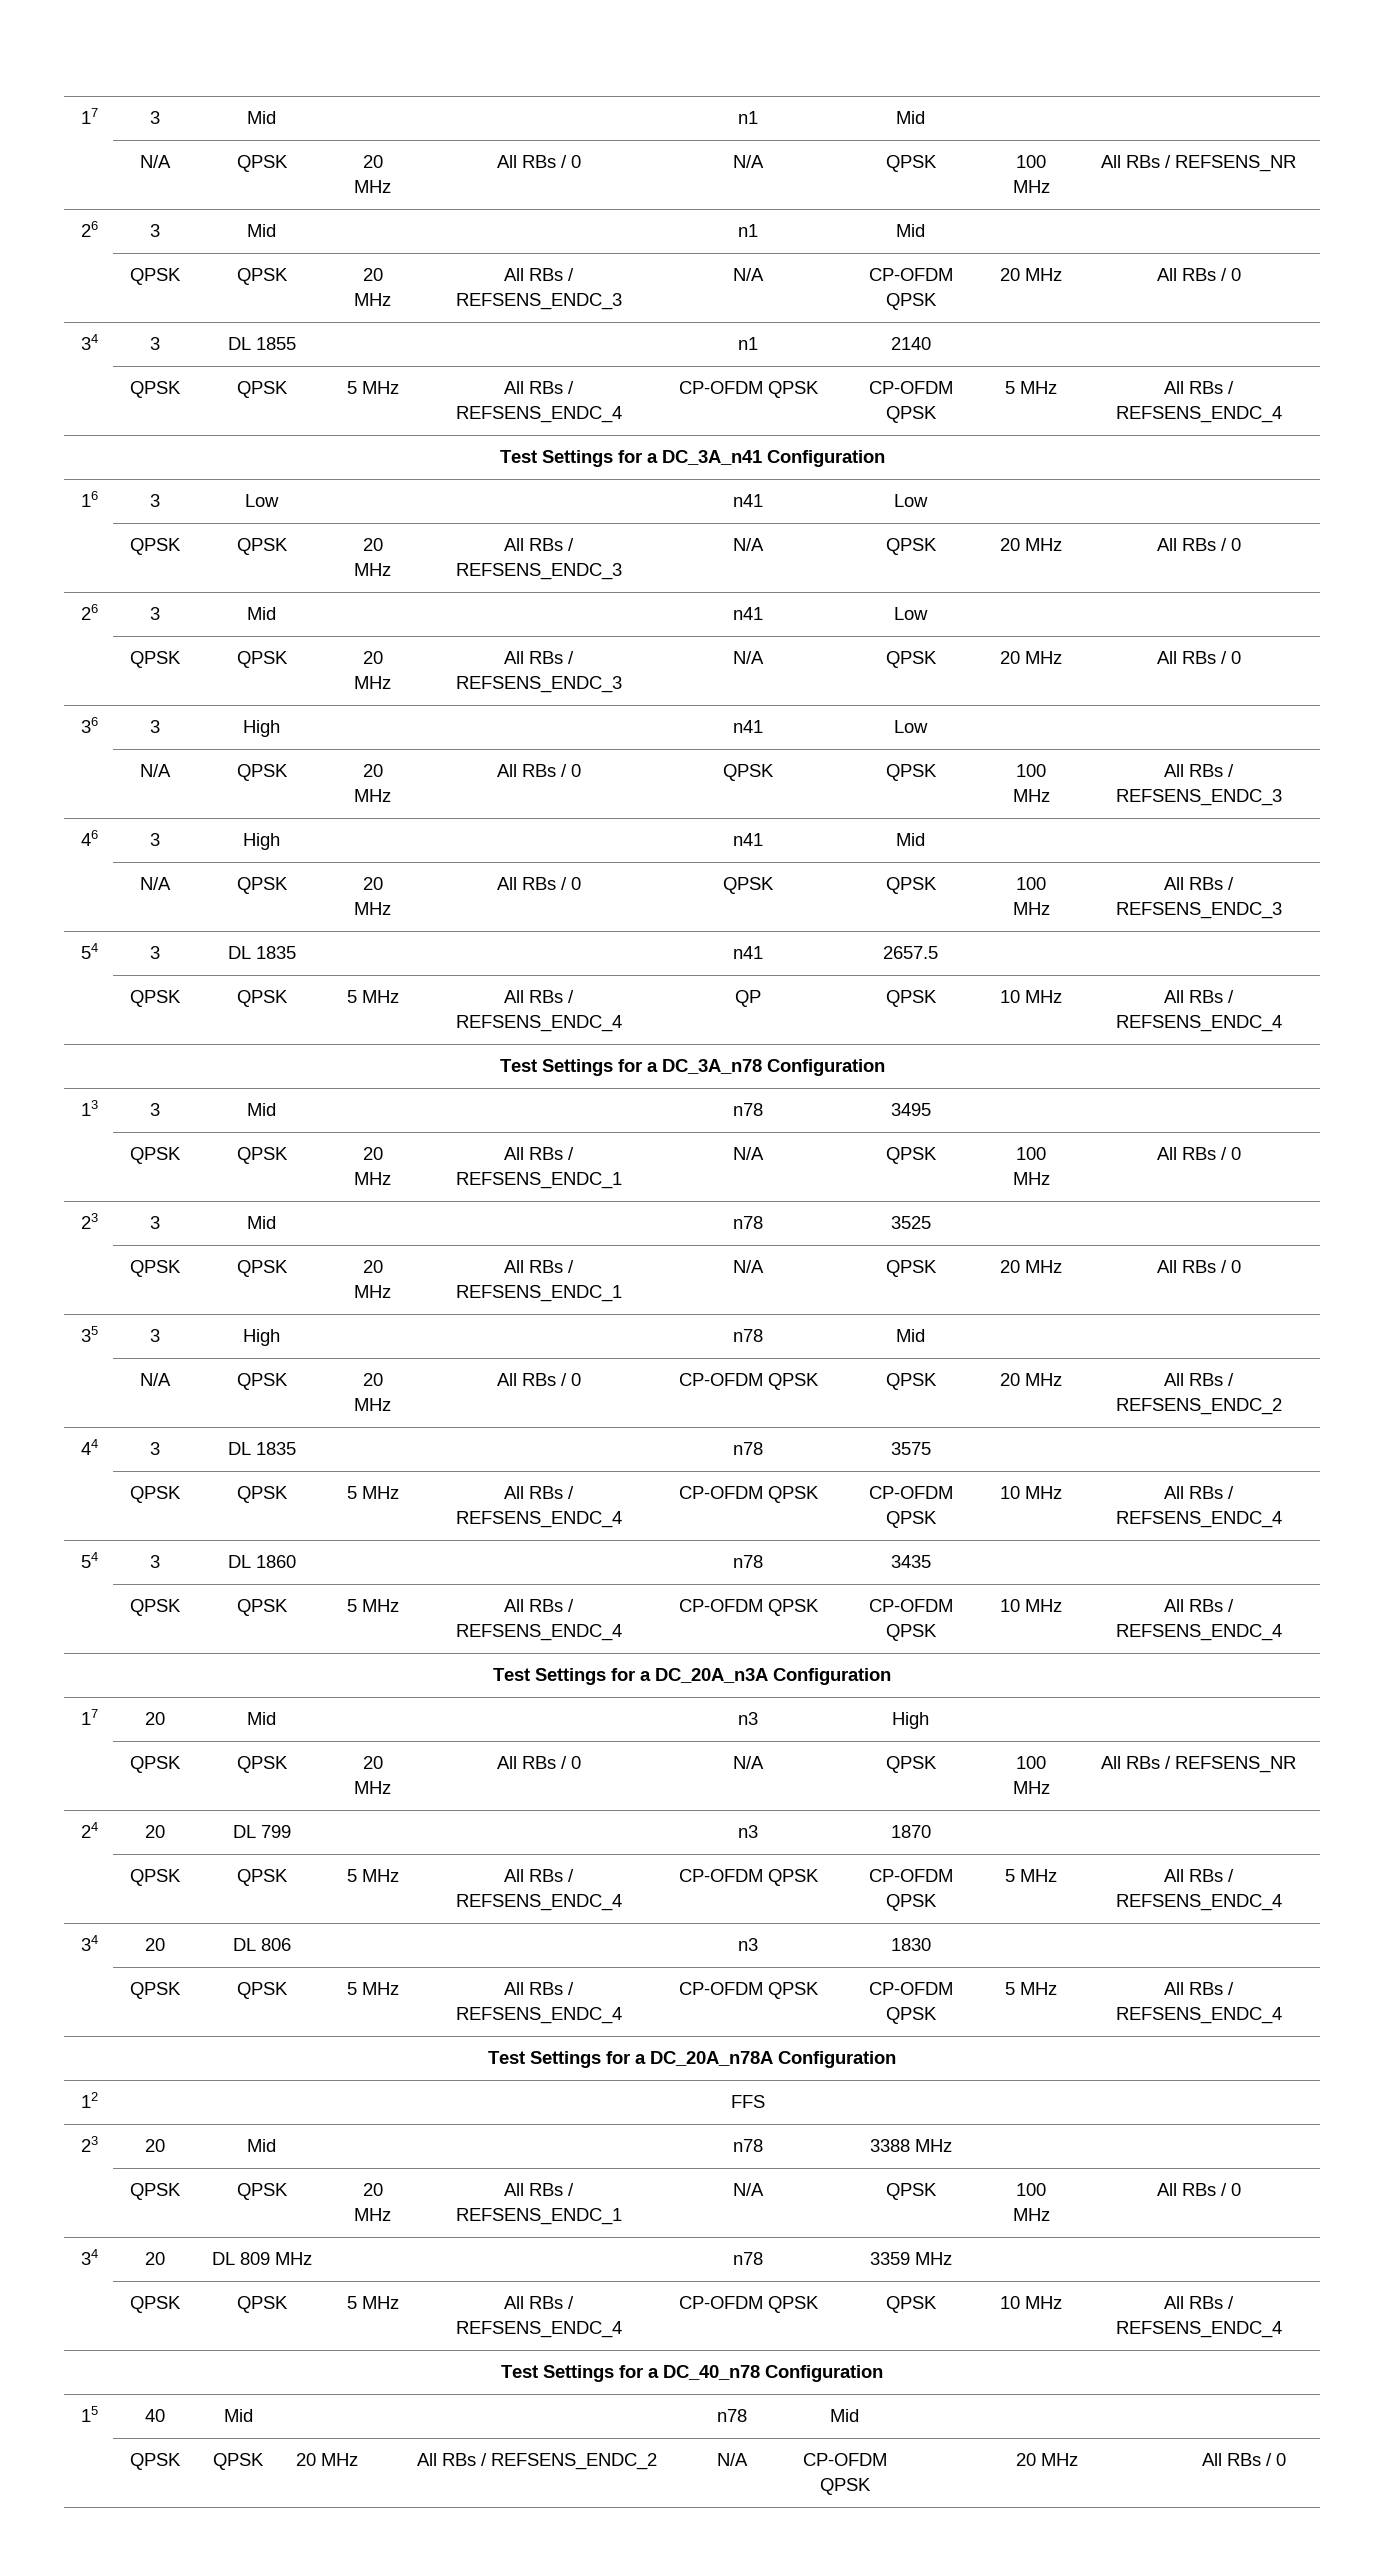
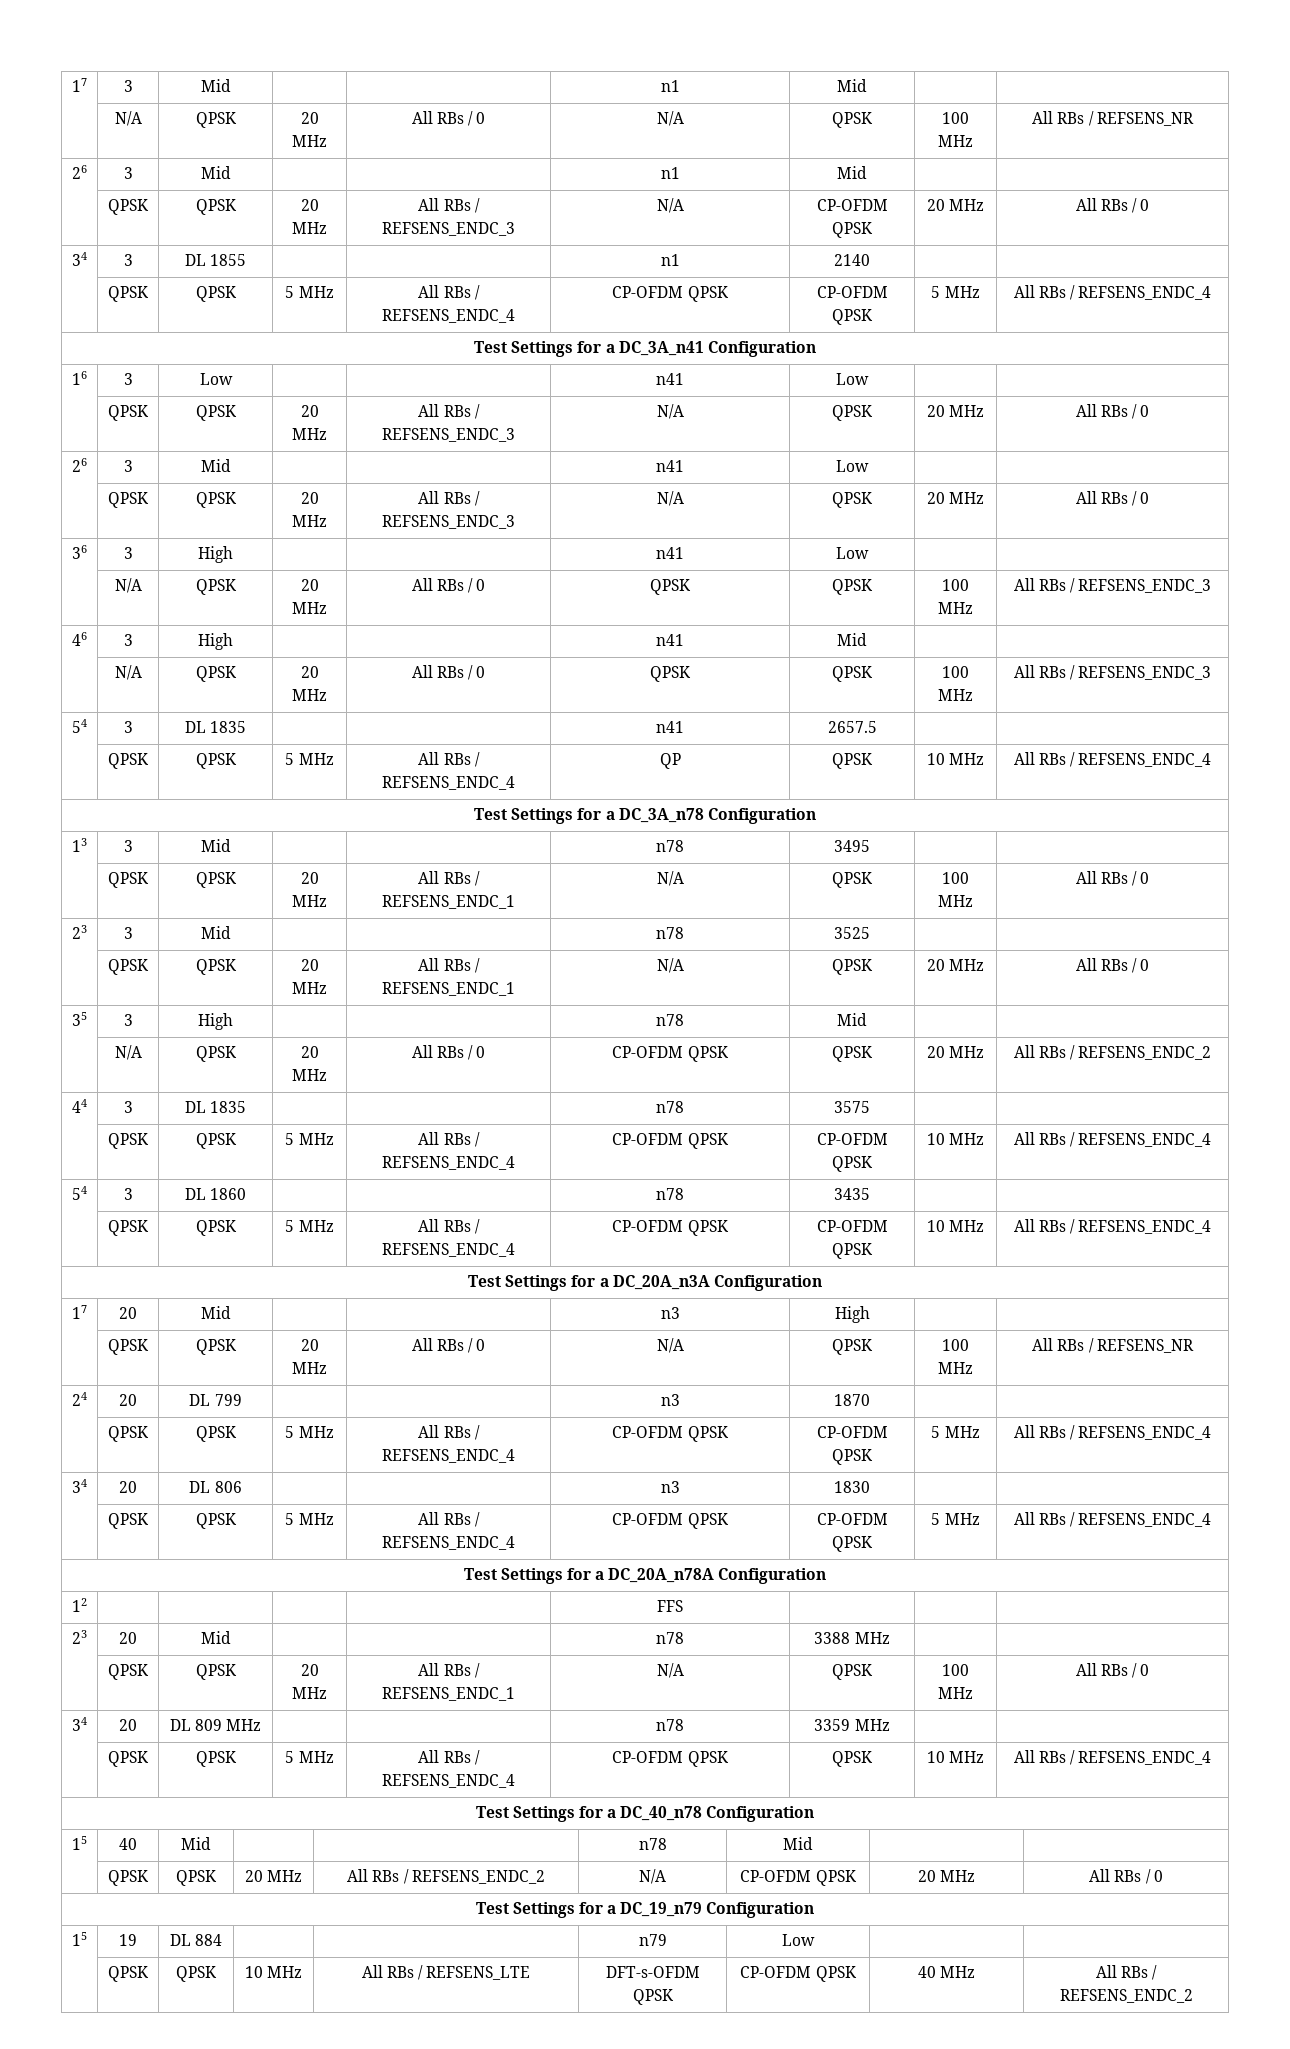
+ Test Settings for a DC_19_n79 Configuration
+ 15 | 19 | DL 884 | | | n79 | Low | |
+ | QPSK | QPSK | 10 MHz | All RBs / REFSENS_LTE | DFT-s-OFDM QPSK | CP-OFDM QPSK | 40 MHz | All RBs / REFSENS_ENDC_2

